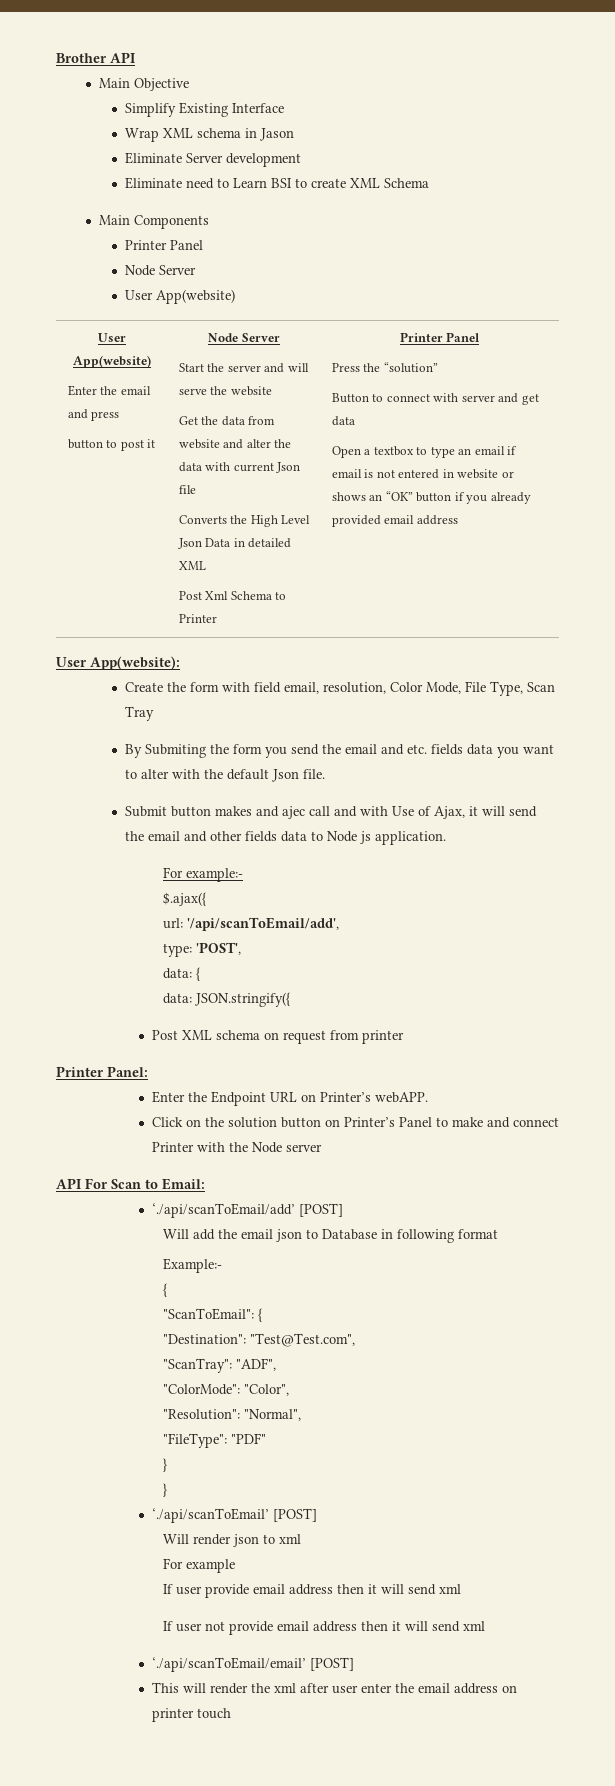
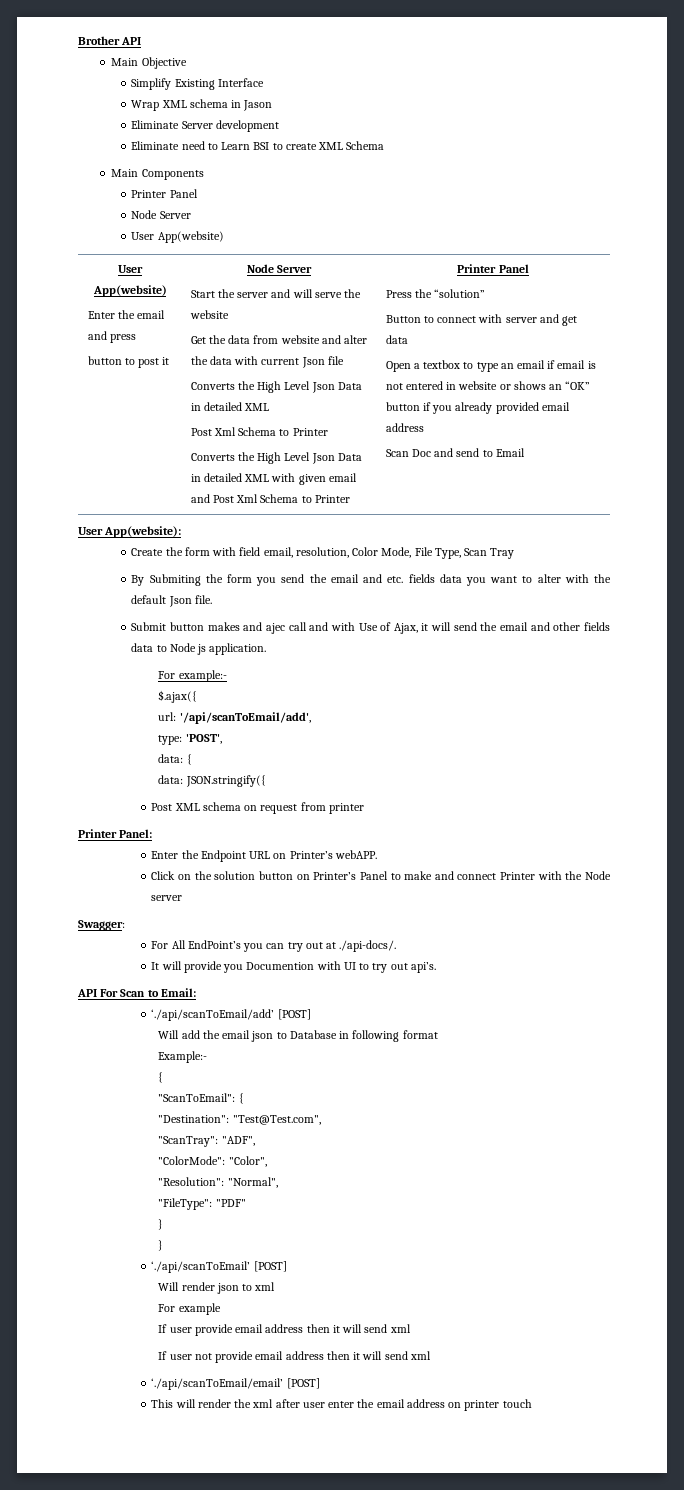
+ Converts the High Level Json Data in detailed XML with given email and Post Xml Schema to Printer
+ Scan Doc and send to Email
+ Swagger:
+ For All EndPoint’s you can try out at ./api-docs/.
+ It will provide you Documention with UI to try out api’s.

